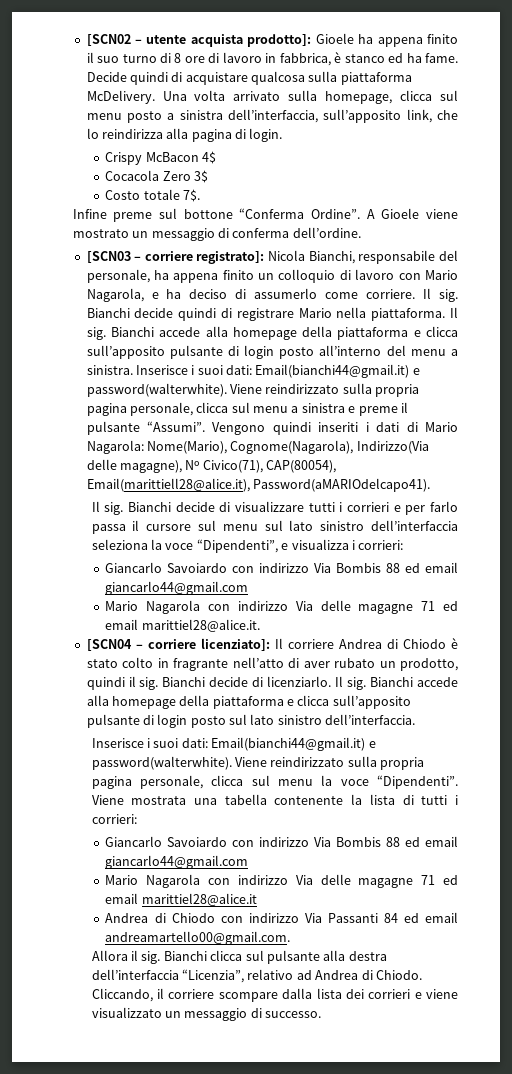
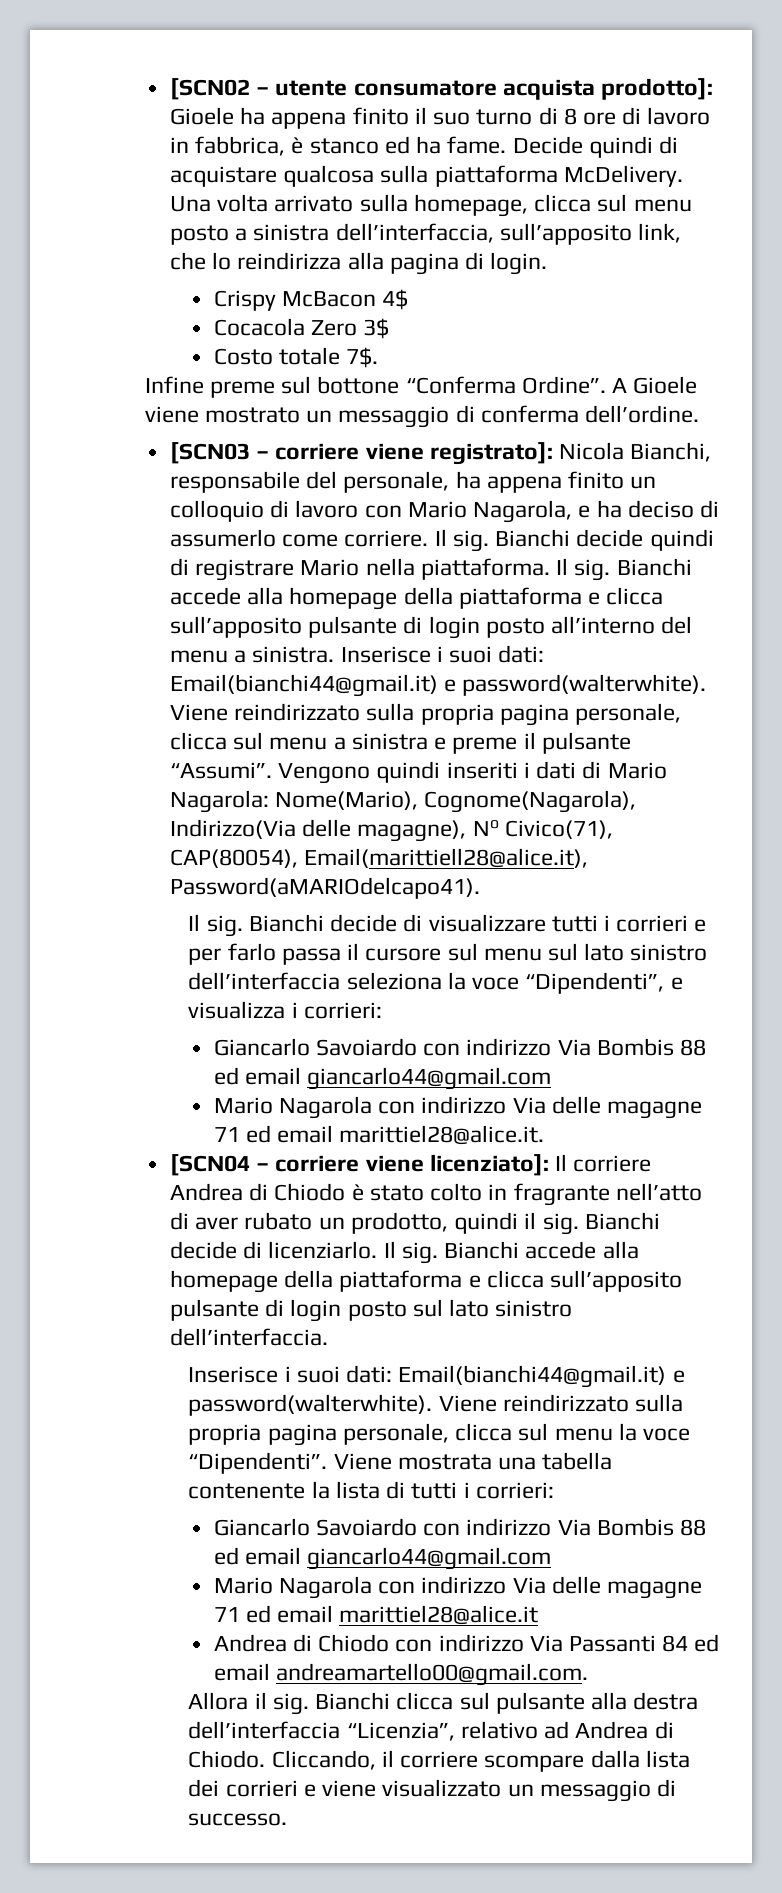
- [SCN02 – utente acquista prodotto]: Gioele ha appena finito il suo turno di 8 ore di lavoro in fabbrica, è stanco ed ha fame.
+ [SCN02 – utente consumatore acquista prodotto]: Gioele ha appena finito il suo turno di 8 ore di lavoro in fabbrica, è stanco ed ha fame.
- [SCN03 – corriere registrato]: Nicola Bianchi, responsabile del personale, ha appena finito un colloquio di lavoro con Mario Nagarola, e ha deciso di assumerlo come corriere.
+ [SCN03 – corriere viene registrato]: Nicola Bianchi, responsabile del personale, ha appena finito un colloquio di lavoro con Mario Nagarola, e ha deciso di assumerlo come corriere.
- [SCN04 – corriere licenziato]: Il corriere Andrea di Chiodo è stato colto in fragrante nell’atto di aver rubato un prodotto, quindi il sig.
+ [SCN04 – corriere viene licenziato]: Il corriere Andrea di Chiodo è stato colto in fragrante nell’atto di aver rubato un prodotto, quindi il sig.

